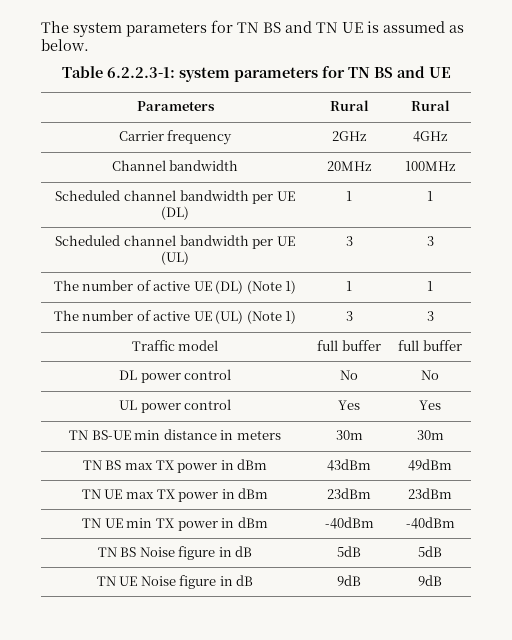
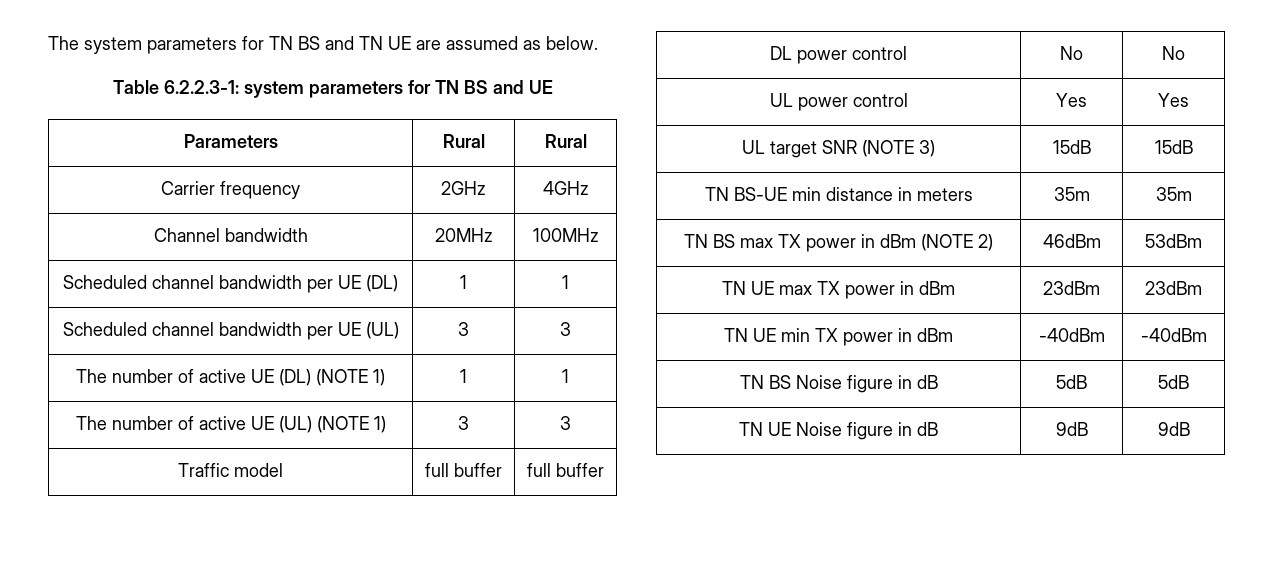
- The system parameters for TN BS and TN UE is assumed as below.
+ The system parameters for TN BS and TN UE are assumed as below.
- The number of active UE (DL) (Note 1) | 1 | 1
+ The number of active UE (DL) (NOTE 1) | 1 | 1
- The number of active UE (UL) (Note 1) | 3 | 3
+ The number of active UE (UL) (NOTE 1) | 3 | 3
+ UL target SNR (NOTE 3) | 15dB | 15dB
- TN BS-UE min distance in meters | 30m | 30m
+ TN BS-UE min distance in meters | 35m | 35m
- TN BS max TX power in dBm | 43dBm | 49dBm
+ TN BS max TX power in dBm (NOTE 2) | 46dBm | 53dBm

